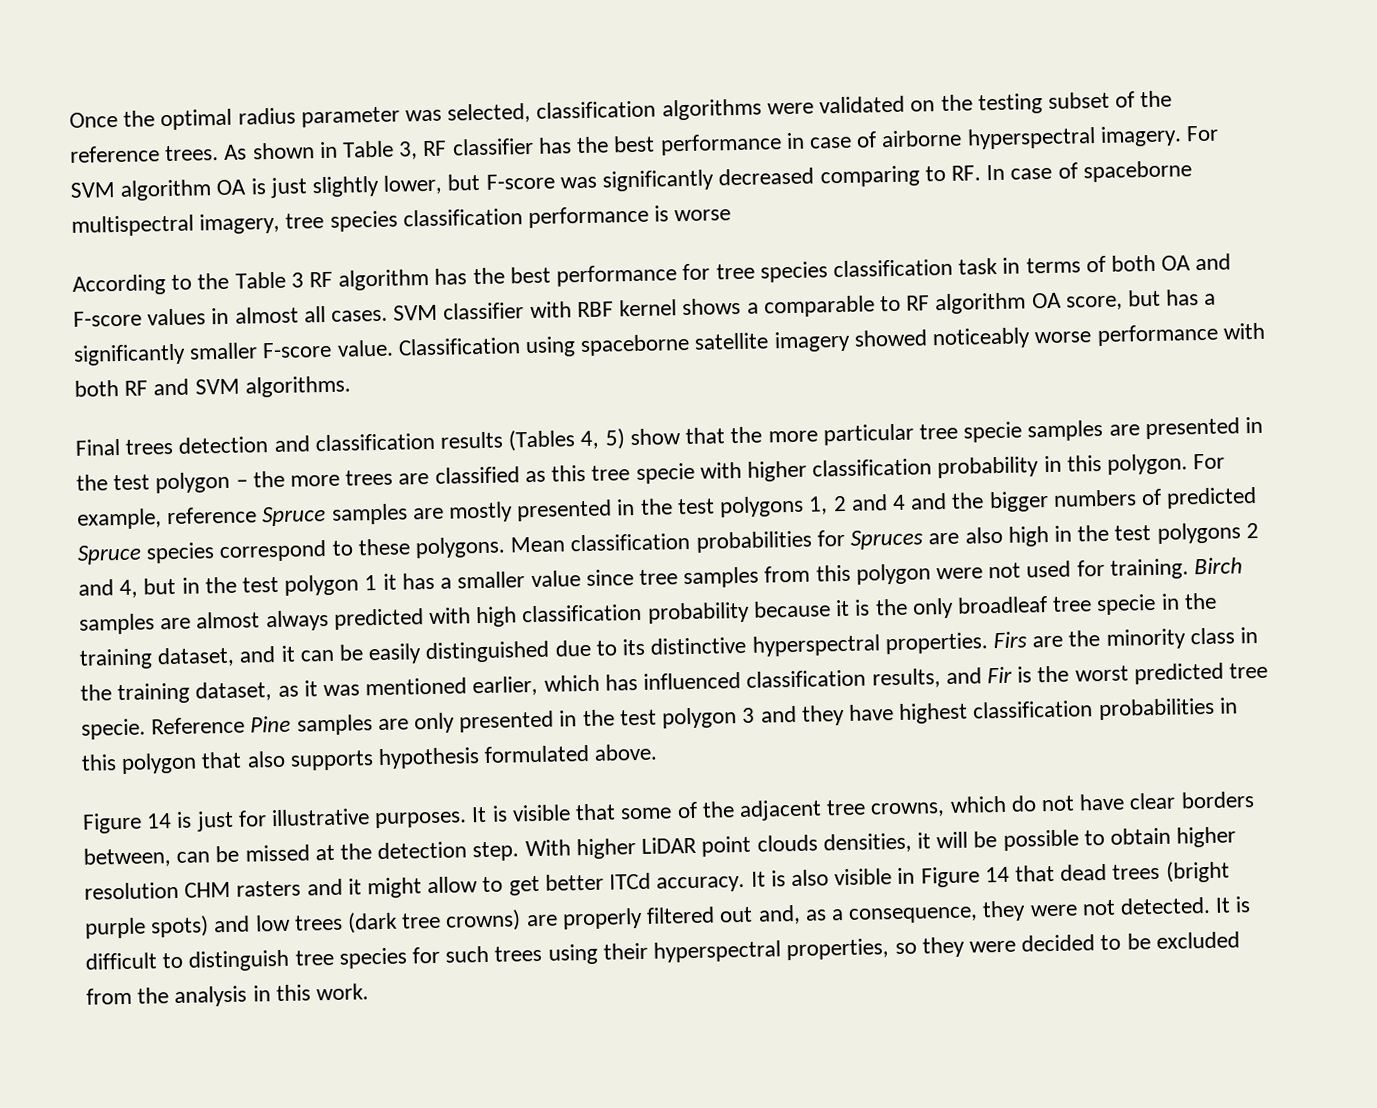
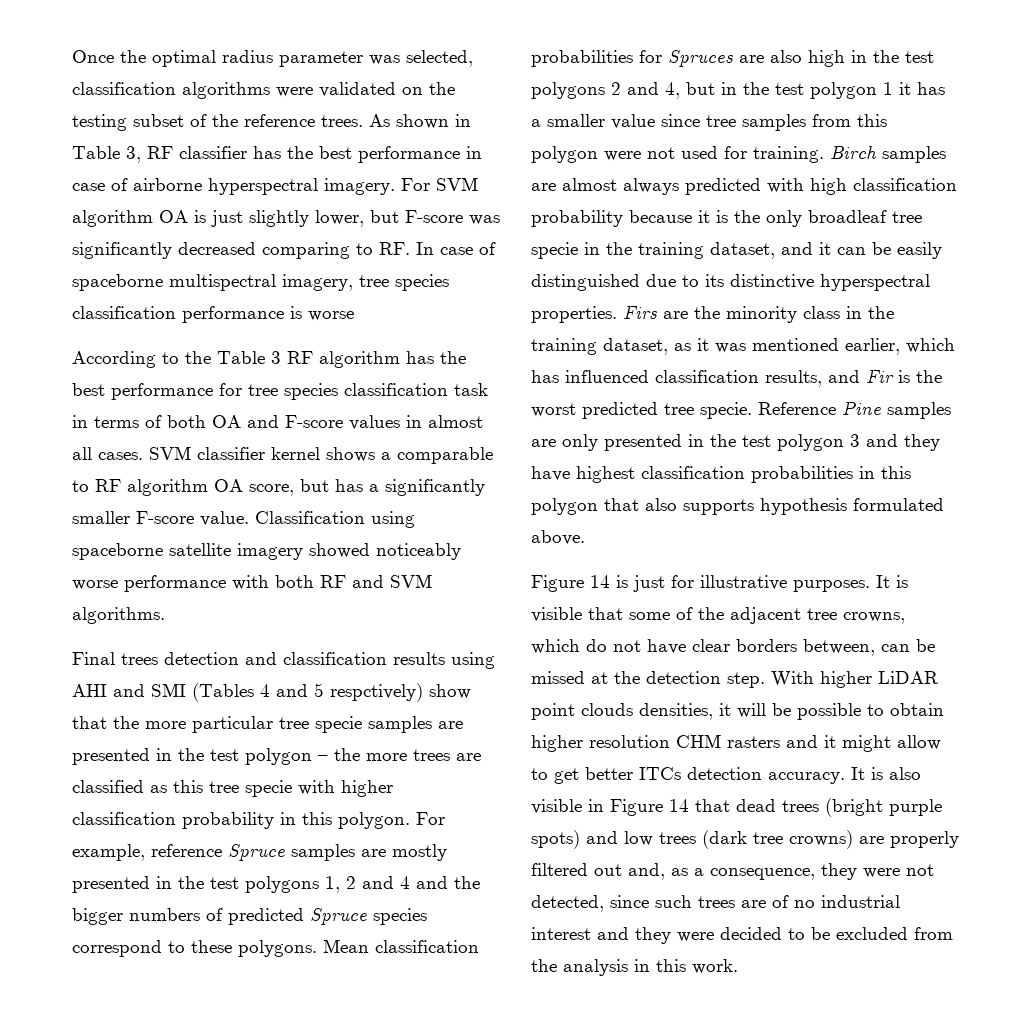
- SVM classifier with RBF kernel shows a comparable to RF algorithm OA score, but has a significantly smaller F-score value.
+ SVM classifier kernel shows a comparable to RF algorithm OA score, but has a significantly smaller F-score value.
- Final trees detection and classification results (Tables 4, 5) show that the more particular tree specie samples are presented in the test polygon – the more trees are classified as this tree specie with higher classification probability in this polygon.
+ Final trees detection and classification results using AHI and SMI (Tables 4 and 5 respctively) show that the more particular tree specie samples are presented in the test polygon – the more trees are classified as this tree specie with higher classification probability in this polygon.
- With higher LiDAR point clouds densities, it will be possible to obtain higher resolution CHM rasters and it might allow to get better ITCd accuracy.
+ With higher LiDAR point clouds densities, it will be possible to obtain higher resolution CHM rasters and it might allow to get better ITCs detection accuracy.
- It is also visible in Figure 14 that dead trees (bright purple spots) and low trees (dark tree crowns) are properly filtered out and, as a consequence, they were not detected. It is difficult to distinguish tree species for such trees using their hyperspectral properties, so they were decided to be excluded from the analysis in this work.
+ It is also visible in Figure 14 that dead trees (bright purple spots) and low trees (dark tree crowns) are properly filtered out and, as a consequence, they were not detected, since such trees are of no industrial interest and they were decided to be excluded from the analysis in this work.

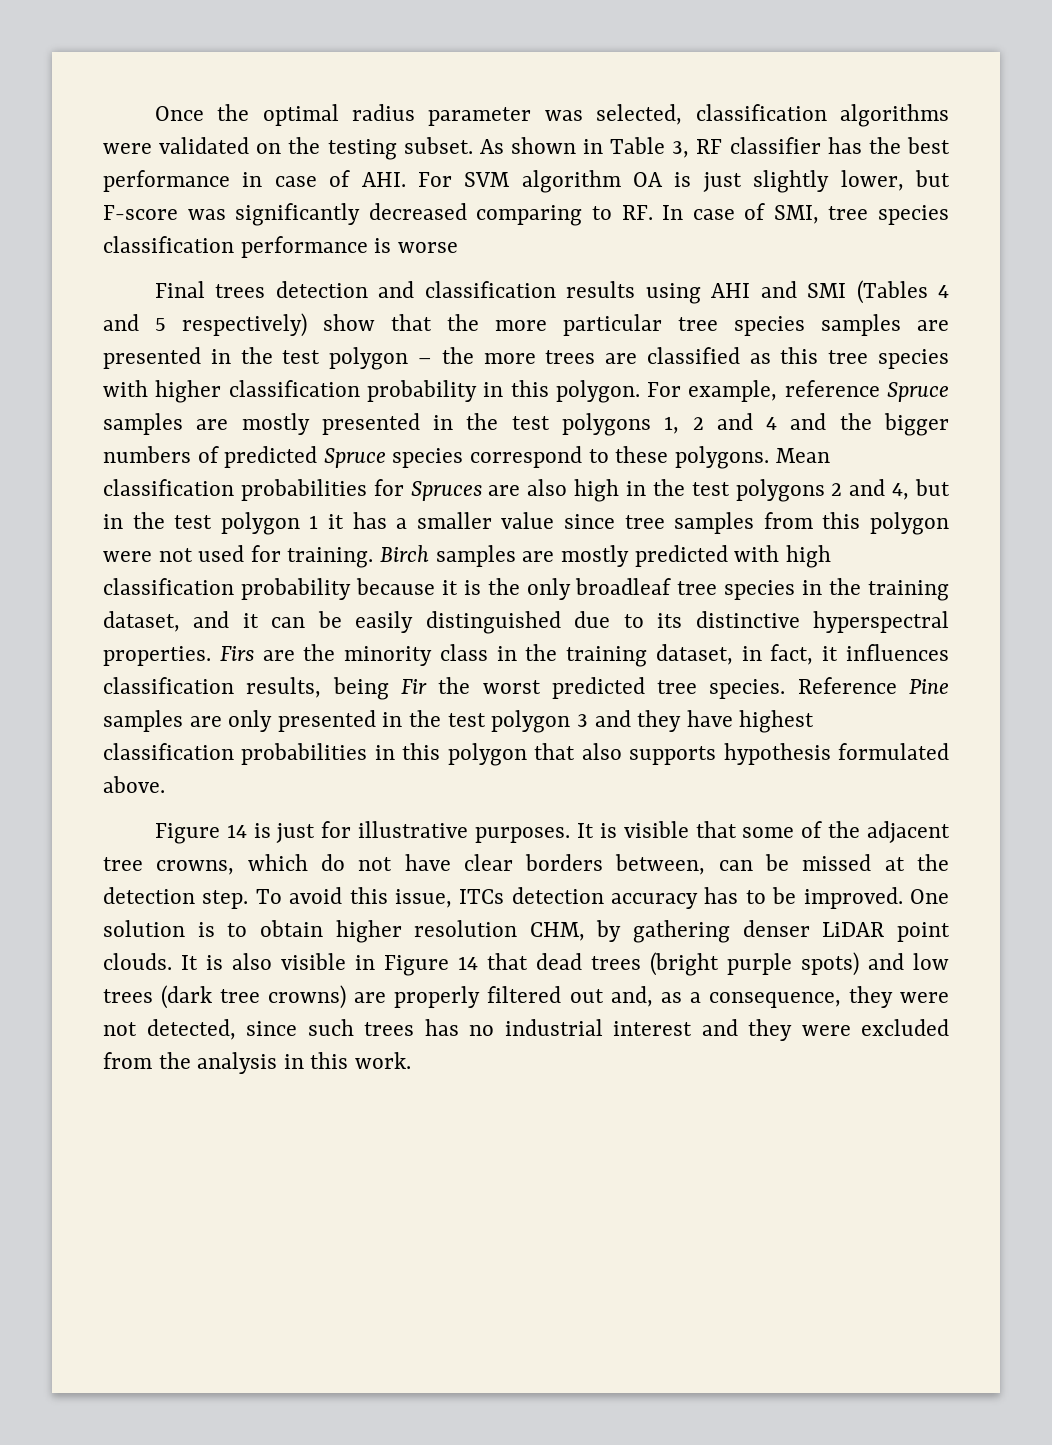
- Once the optimal radius parameter was selected, classification algorithms were validated on the testing subset of the reference trees.
+ Once the optimal radius parameter was selected, classification algorithms were validated on the testing subset.
- As shown in Table 3, RF classifier has the best performance in case of airborne hyperspectral imagery. For SVM algorithm OA is just slightly lower, but F-score was significantly decreased comparing to RF. In case of spaceborne multispectral imagery, tree species classification performance is worse
+ As shown in Table 3, RF classifier has the best performance in case of AHI. For SVM algorithm OA is just slightly lower, but F-score was significantly decreased comparing to RF. In case of SMI, tree species classification performance is worse
- According to the Table 3 RF algorithm has the best performance for tree species classification task in terms of both OA and F-score values in almost all cases. SVM classifier kernel shows a comparable to RF algorithm OA score, but has a significantly smaller F-score value. Classification using spaceborne satellite imagery showed noticeably worse performance with both RF and SVM algorithms.
- Final trees detection and classification results using AHI and SMI (Tables 4 and 5 respctively) show that the more particular tree specie samples are presented in the test polygon – the more trees are classified as this tree specie with higher classification probability in this polygon.
+ Final trees detection and classification results using AHI and SMI (Tables 4 and 5 respectively) show that the more particular tree species samples are presented in the test polygon – the more trees are classified as this tree species with higher classification probability in this polygon.
- Birch samples are almost always predicted with high classification probability because it is the only broadleaf tree specie in the training dataset, and it can be easily distinguished due to its distinctive hyperspectral properties.
+ Birch samples are mostly predicted with high classification probability because it is the only broadleaf tree species in the training dataset, and it can be easily distinguished due to its distinctive hyperspectral properties.
- Firs are the minority class in the training dataset, as it was mentioned earlier, which has influenced classification results, and Fir is the worst predicted tree specie.
+ Firs are the minority class in the training dataset, in fact, it influences classification results, being Fir the worst predicted tree species.
- With higher LiDAR point clouds densities, it will be possible to obtain higher resolution CHM rasters and it might allow to get better ITCs detection accuracy.
+ To avoid this issue, ITCs detection accuracy has to be improved. One solution is to obtain higher resolution CHM, by gathering denser LiDAR point clouds.
- It is also visible in Figure 14 that dead trees (bright purple spots) and low trees (dark tree crowns) are properly filtered out and, as a consequence, they were not detected, since such trees are of no industrial interest and they were decided to be excluded from the analysis in this work.
+ It is also visible in Figure 14 that dead trees (bright purple spots) and low trees (dark tree crowns) are properly filtered out and, as a consequence, they were not detected, since such trees has no industrial interest and they were excluded from the analysis in this work.

